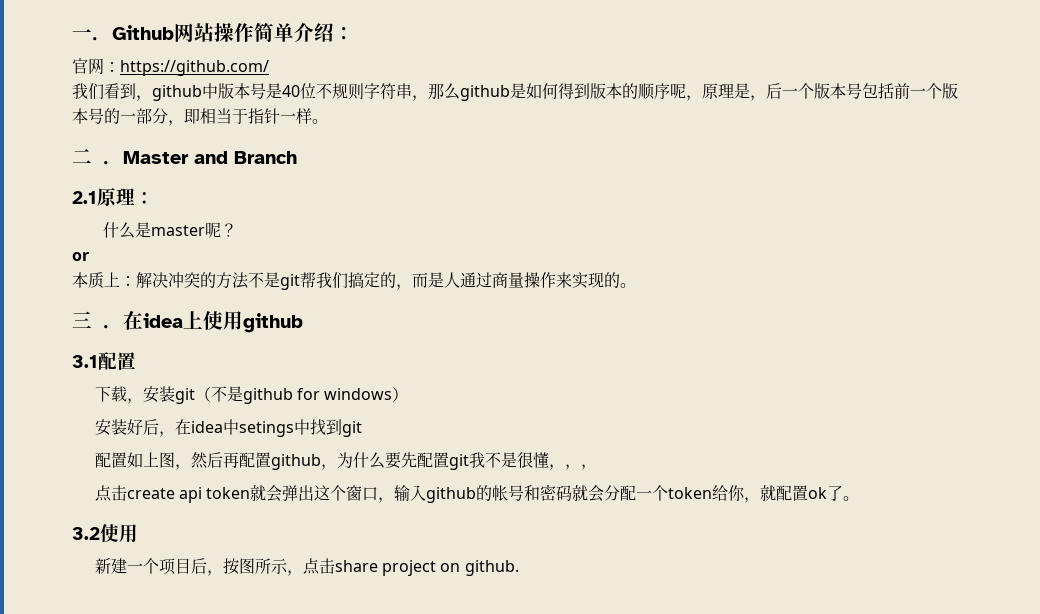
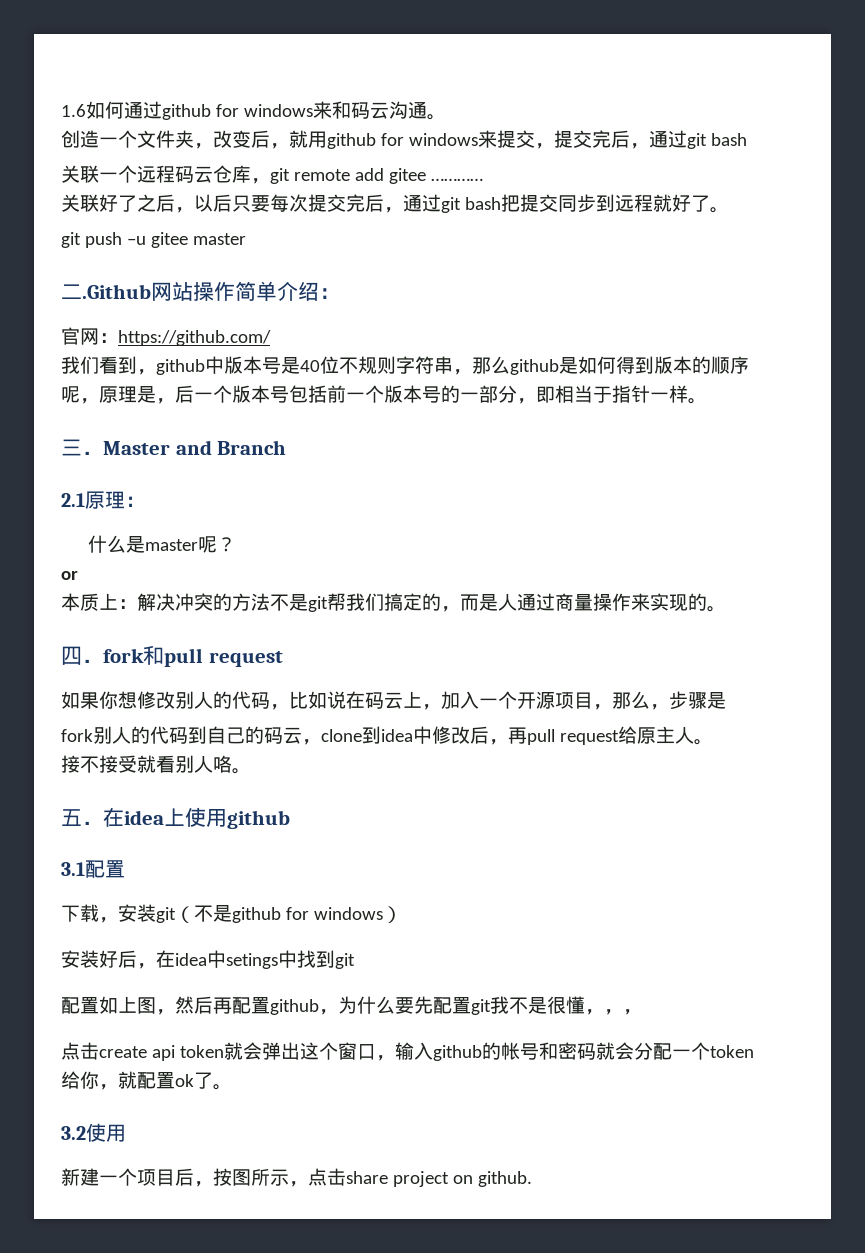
- 一．Github网站操作简单介绍：
+ 1.6如何通过github for windows来和码云沟通。
+ 创造一个文件夹，改变后，就用github for windows来提交，提交完后，通过git bash
+ 关联一个远程码云仓库，git remote add gitee …………
+ 关联好了之后，以后只要每次提交完后，通过git bash把提交同步到远程就好了。
+ git push –u gitee master
+ 二.Github网站操作简单介绍：
- 二．Master and Branch
+ 三．Master and Branch
- 三．在idea上使用github
+ 四．fork和pull request
+ 如果你想修改别人的代码，比如说在码云上，加入一个开源项目，那么，步骤是
+ fork别人的代码到自己的码云，clone到idea中修改后，再pull request给原主人。
+ 接不接受就看别人咯。
+ 五．在idea上使用github

